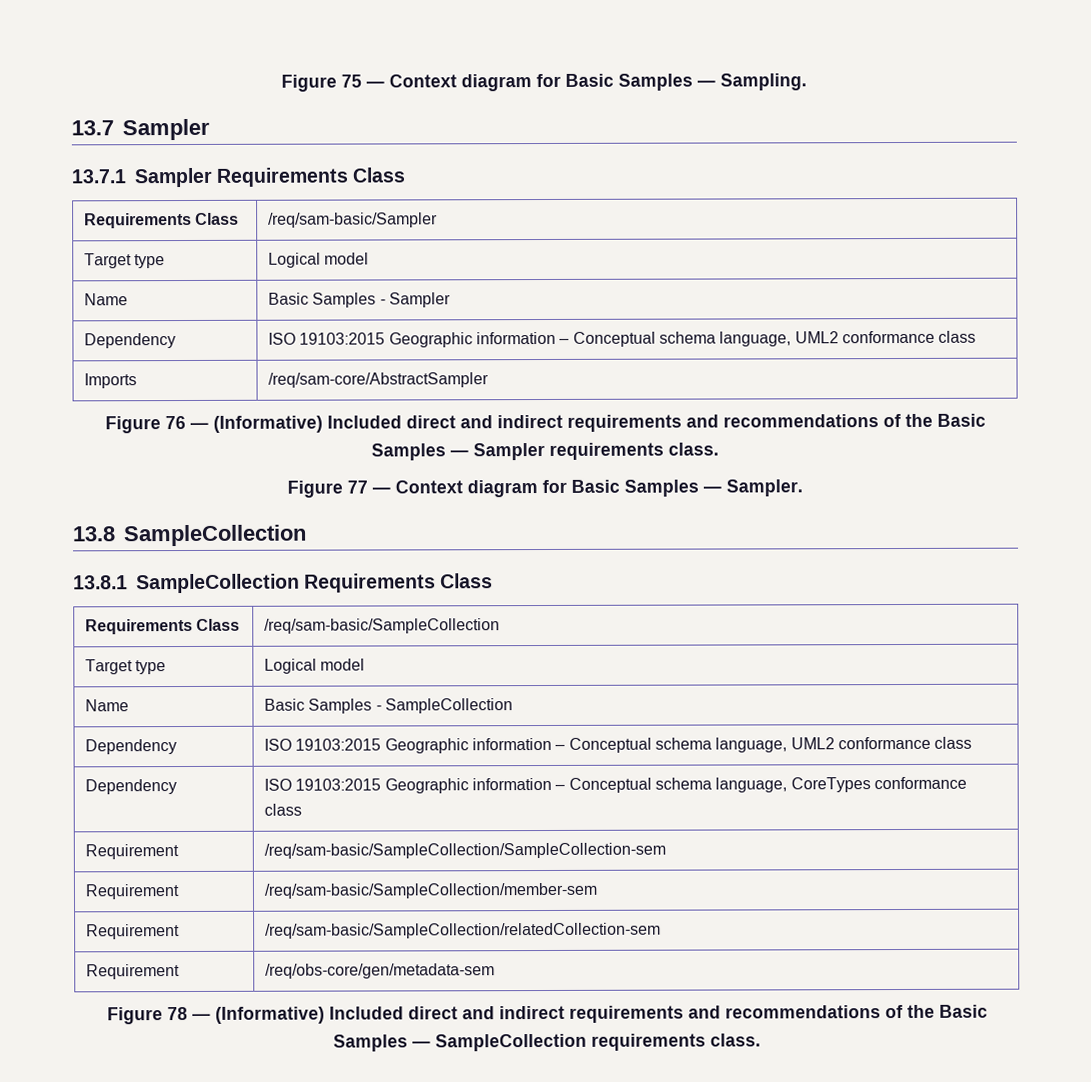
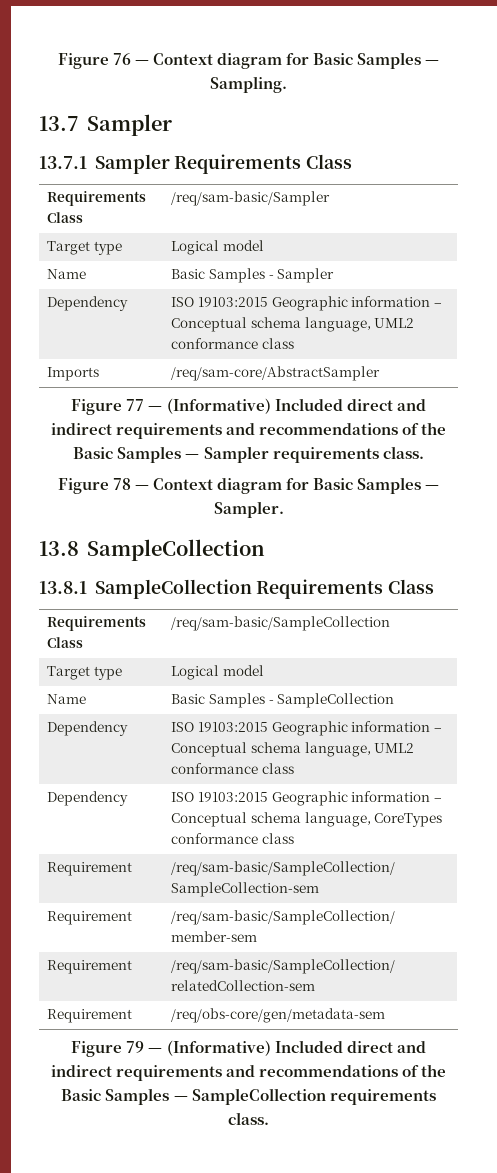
- Figure 75 — Context diagram for Basic Samples — Sampling.
+ Figure 76 — Context diagram for Basic Samples — Sampling.
- Figure 76 — (Informative) Included direct and indirect requirements and recommendations of the Basic Samples — Sampler requirements class.
+ Figure 77 — (Informative) Included direct and indirect requirements and recommendations of the Basic Samples — Sampler requirements class.
- Figure 77 — Context diagram for Basic Samples — Sampler.
+ Figure 78 — Context diagram for Basic Samples — Sampler.
- Figure 78 — (Informative) Included direct and indirect requirements and recommendations of the Basic Samples — SampleCollection requirements class.
+ Figure 79 — (Informative) Included direct and indirect requirements and recommendations of the Basic Samples — SampleCollection requirements class.

